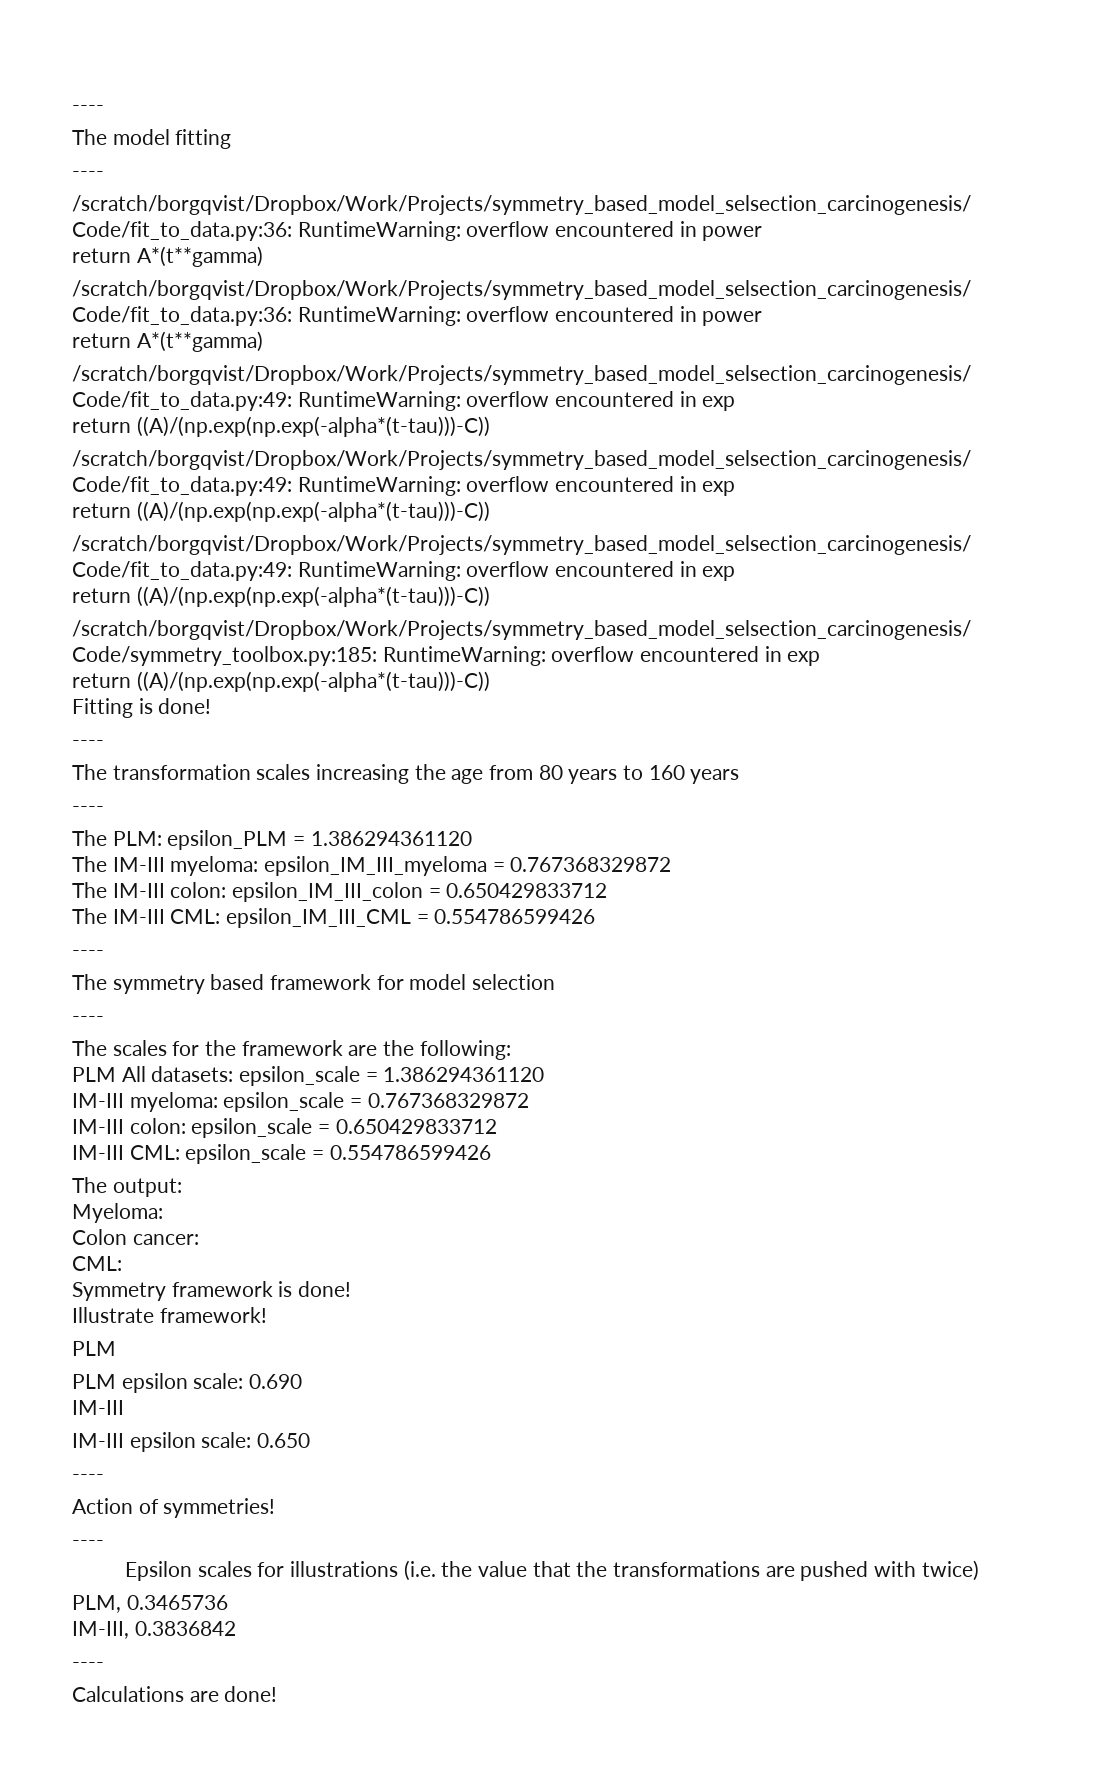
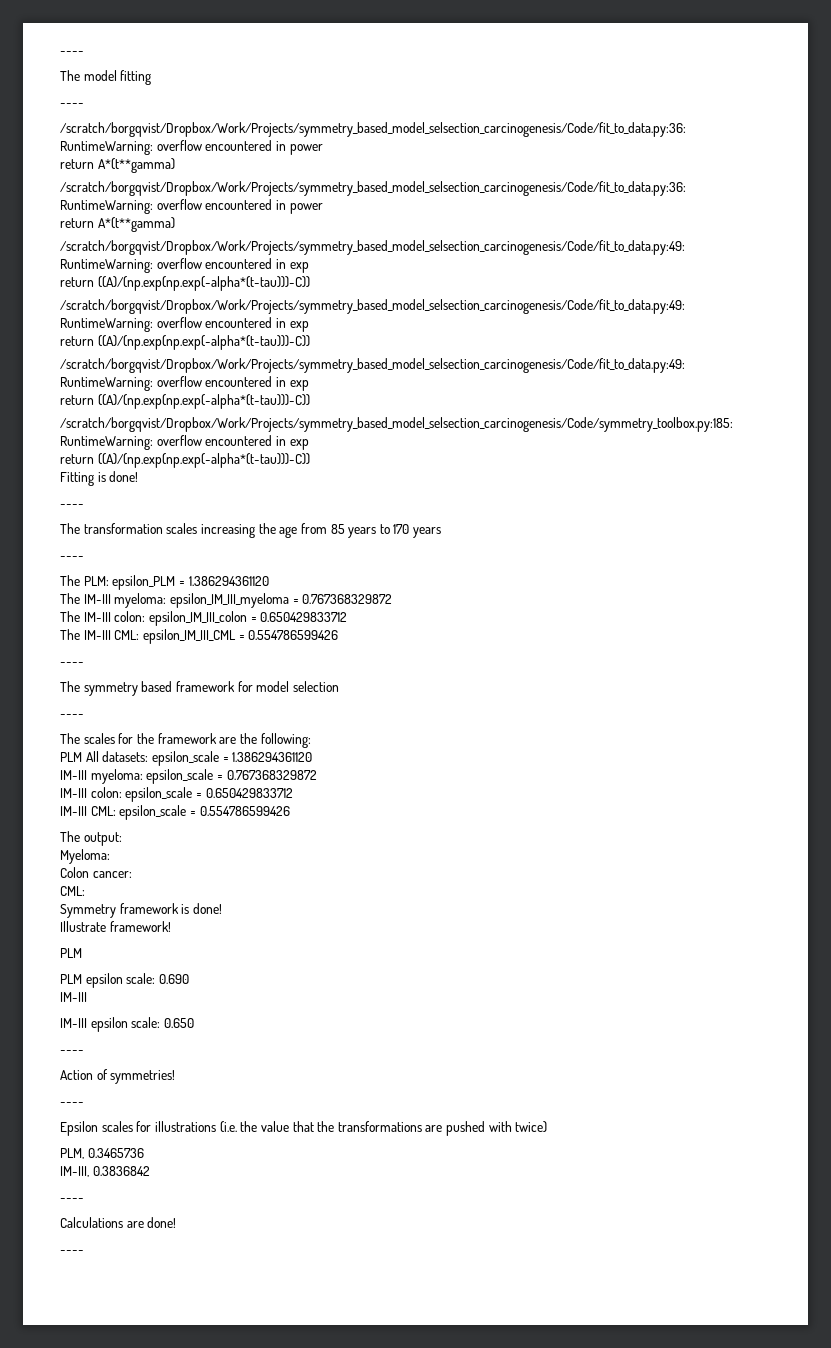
- The transformation scales increasing the age from 80 years to 160 years
+ The transformation scales increasing the age from 85 years to 170 years
  Calculations are done!
+ ----

